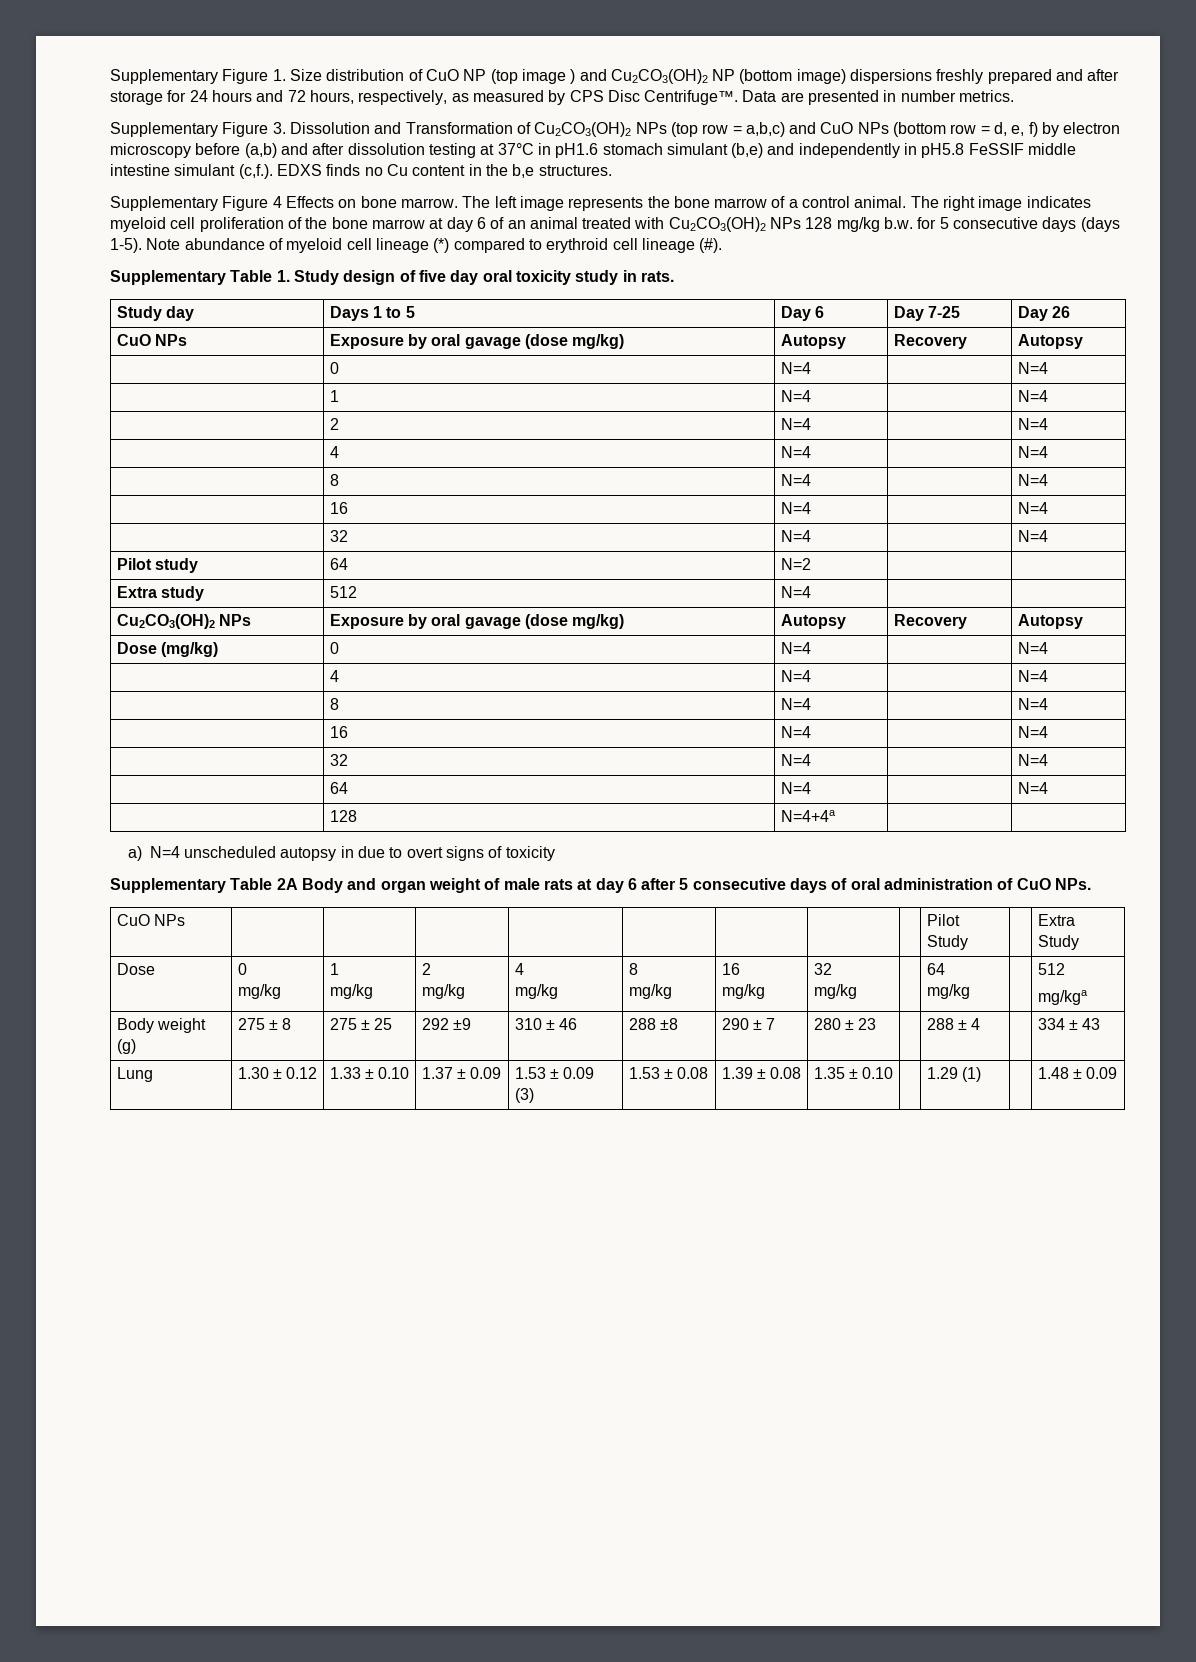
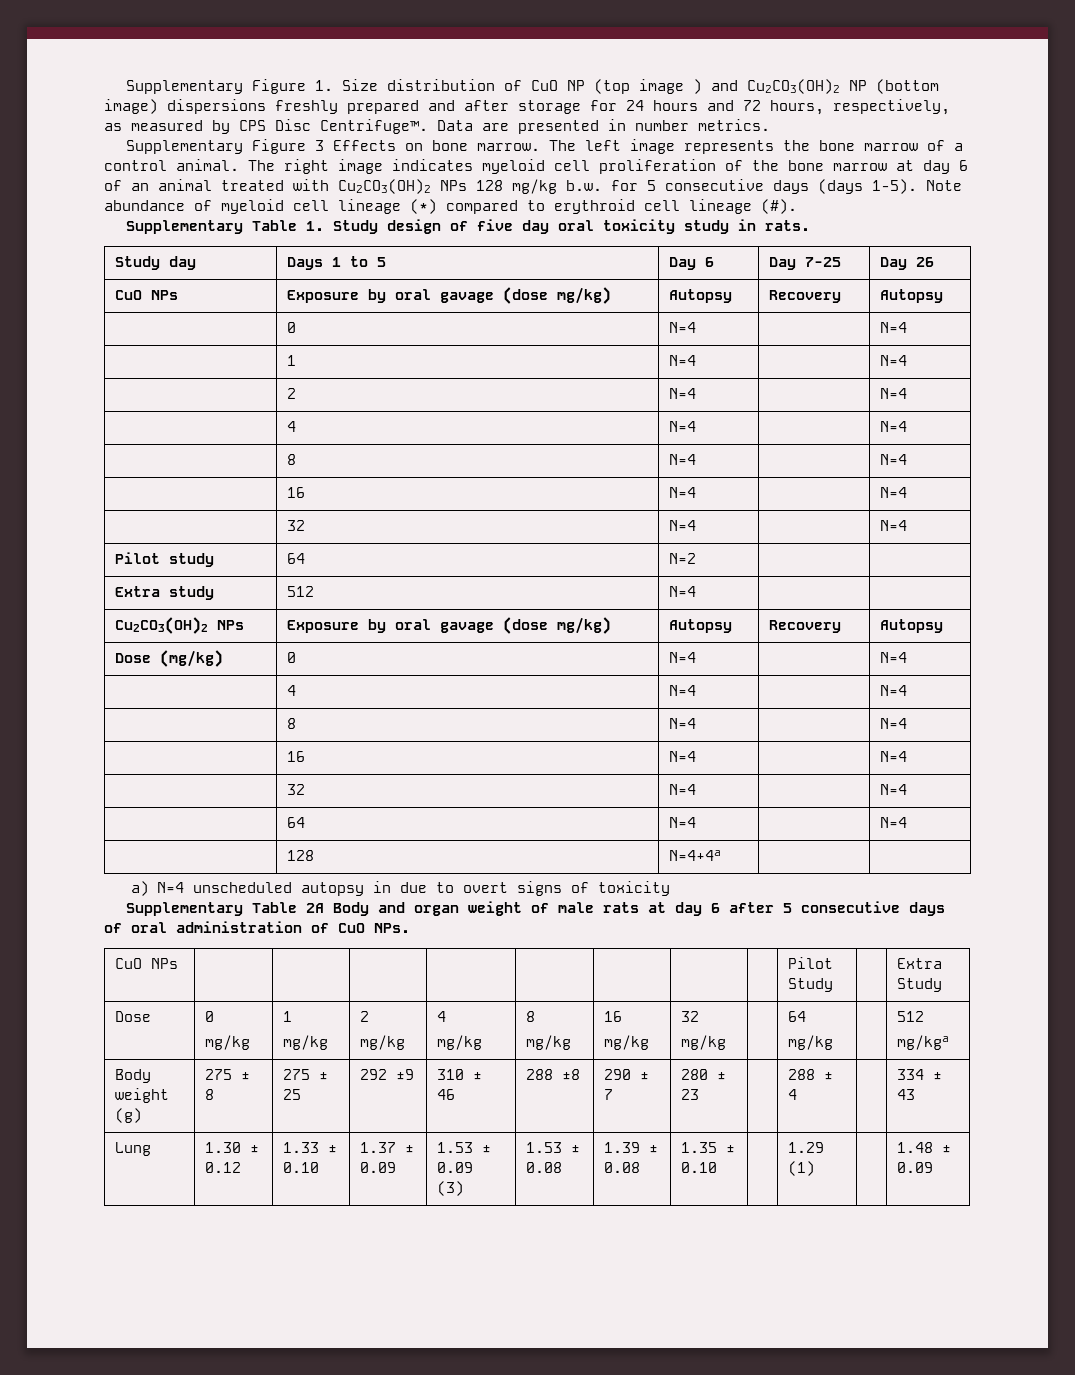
- Supplementary Figure 3. Dissolution and Transformation of Cu2CO3(OH)2 NPs (top row = a,b,c) and CuO NPs (bottom row = d, e, f) by electron microscopy before (a,b) and after dissolution testing at 37°C in pH1.6 stomach simulant (b,e) and independently in pH5.8 FeSSIF middle intestine simulant (c,f.). EDXS finds no Cu content in the b,e structures.
- Supplementary Figure 4 Effects on bone marrow.
+ Supplementary Figure 3 Effects on bone marrow.

